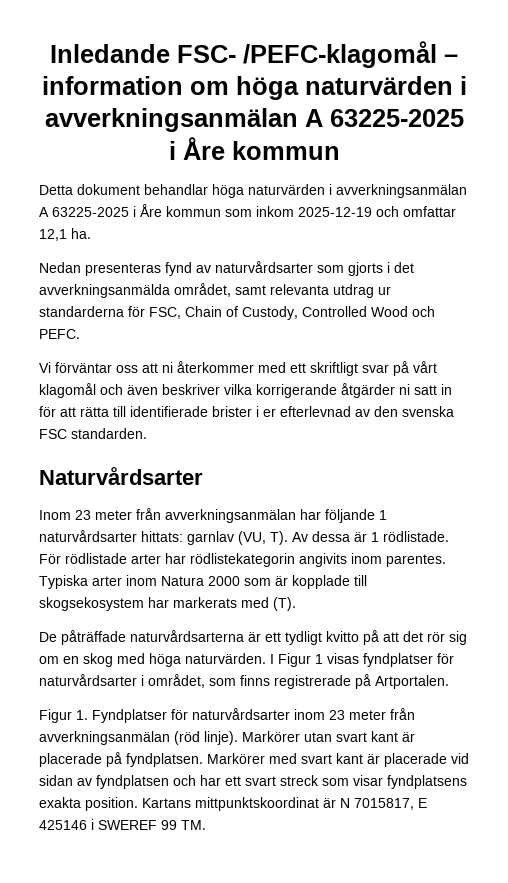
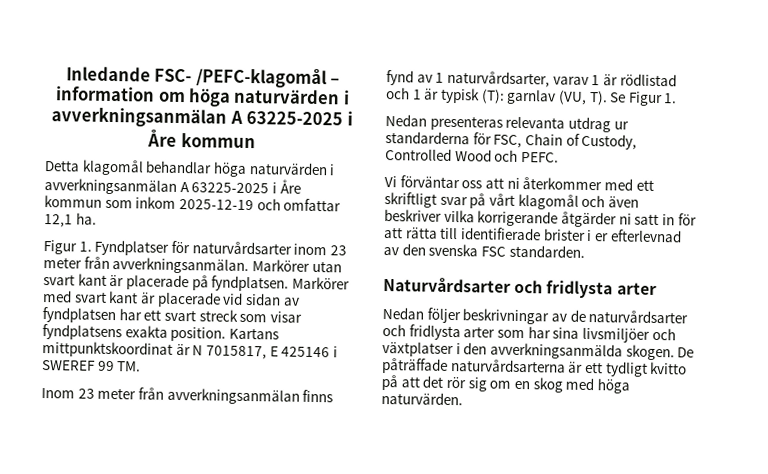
- Detta dokument behandlar höga naturvärden i avverkningsanmälan A 63225-2025 i Åre kommun som inkom 2025-12-19 och omfattar 12,1 ha.
+ Detta klagomål behandlar höga naturvärden i avverkningsanmälan A 63225-2025 i Åre kommun som inkom 2025-12-19 och omfattar 12,1 ha.
- Nedan presenteras fynd av naturvårdsarter som gjorts i det avverkningsanmälda området, samt relevanta utdrag ur standarderna för FSC, Chain of Custody, Controlled Wood och PEFC.
+ Figur 1. Fyndplatser för naturvårdsarter inom 23 meter från avverkningsanmälan. Markörer utan svart kant är placerade på fyndplatsen. Markörer med svart kant är placerade vid sidan av fyndplatsen har ett svart streck som visar fyndplatsens exakta position. Kartans mittpunktskoordinat är N 7015817, E 425146 i SWEREF 99 TM.
+ Inom 23 meter från avverkningsanmälan finns fynd av 1 naturvårdsarter, varav 1 är rödlistad och 1 är typisk (T): garnlav (VU, T). Se Figur 1.
+ Nedan presenteras relevanta utdrag ur standarderna för FSC, Chain of Custody, Controlled Wood och PEFC.
- Naturvårdsarter
- Inom 23 meter från avverkningsanmälan har följande 1 naturvårdsarter hittats: garnlav (VU, T). Av dessa är 1 rödlistade. För rödlistade arter har rödlistekategorin angivits inom parentes. Typiska arter inom Natura 2000 som är kopplade till skogsekosystem har markerats med (T).
- De påträffade naturvårdsarterna är ett tydligt kvitto på att det rör sig om en skog med höga naturvärden. I Figur 1 visas fyndplatser för naturvårdsarter i området, som finns registrerade på Artportalen.
- Figur 1. Fyndplatser för naturvårdsarter inom 23 meter från avverkningsanmälan (röd linje). Markörer utan svart kant är placerade på fyndplatsen. Markörer med svart kant är placerade vid sidan av fyndplatsen och har ett svart streck som visar fyndplatsens exakta position. Kartans mittpunktskoordinat är N 7015817, E 425146 i SWEREF 99 TM.
+ Naturvårdsarter och fridlysta arter
+ Nedan följer beskrivningar av de naturvårdsarter och fridlysta arter som har sina livsmiljöer och växtplatser i den avverkningsanmälda skogen. De påträffade naturvårdsarterna är ett tydligt kvitto på att det rör sig om en skog med höga naturvärden.

